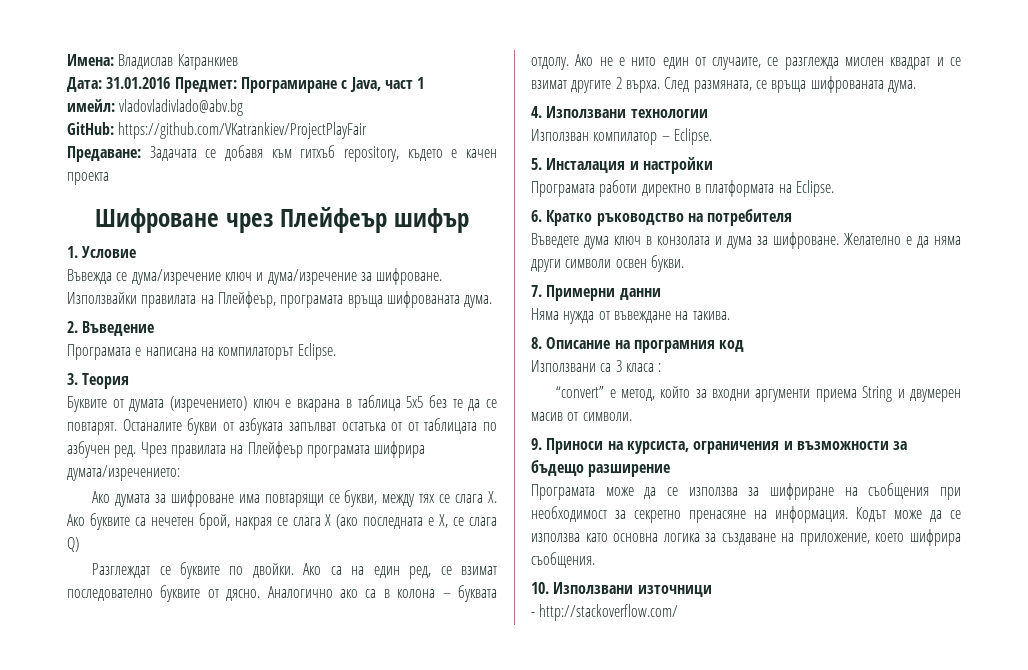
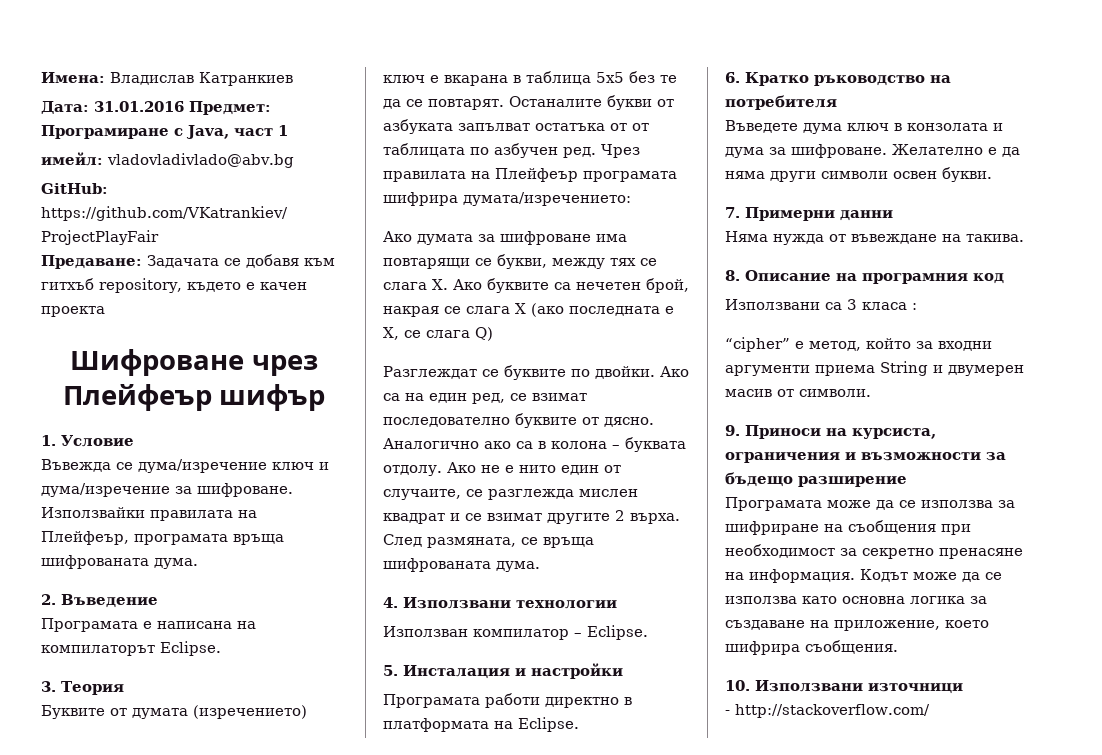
- “convert” е метод, който за входни аргументи приема String и двумерен масив от символи.
+ “cipher” е метод, който за входни аргументи приема String и двумерен масив от символи.

